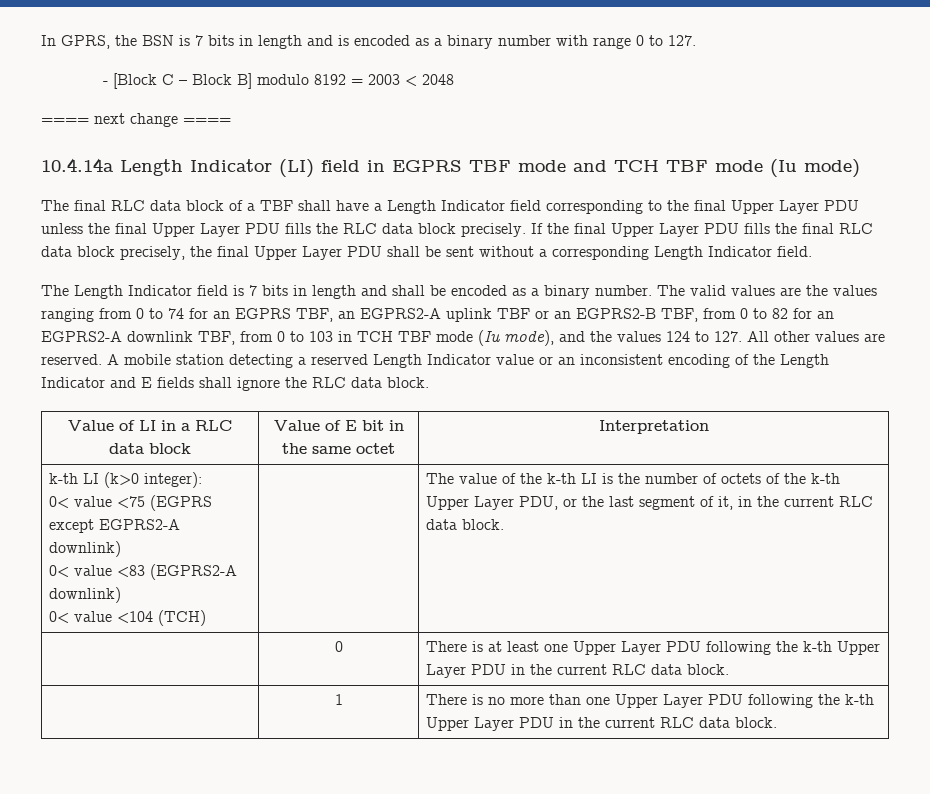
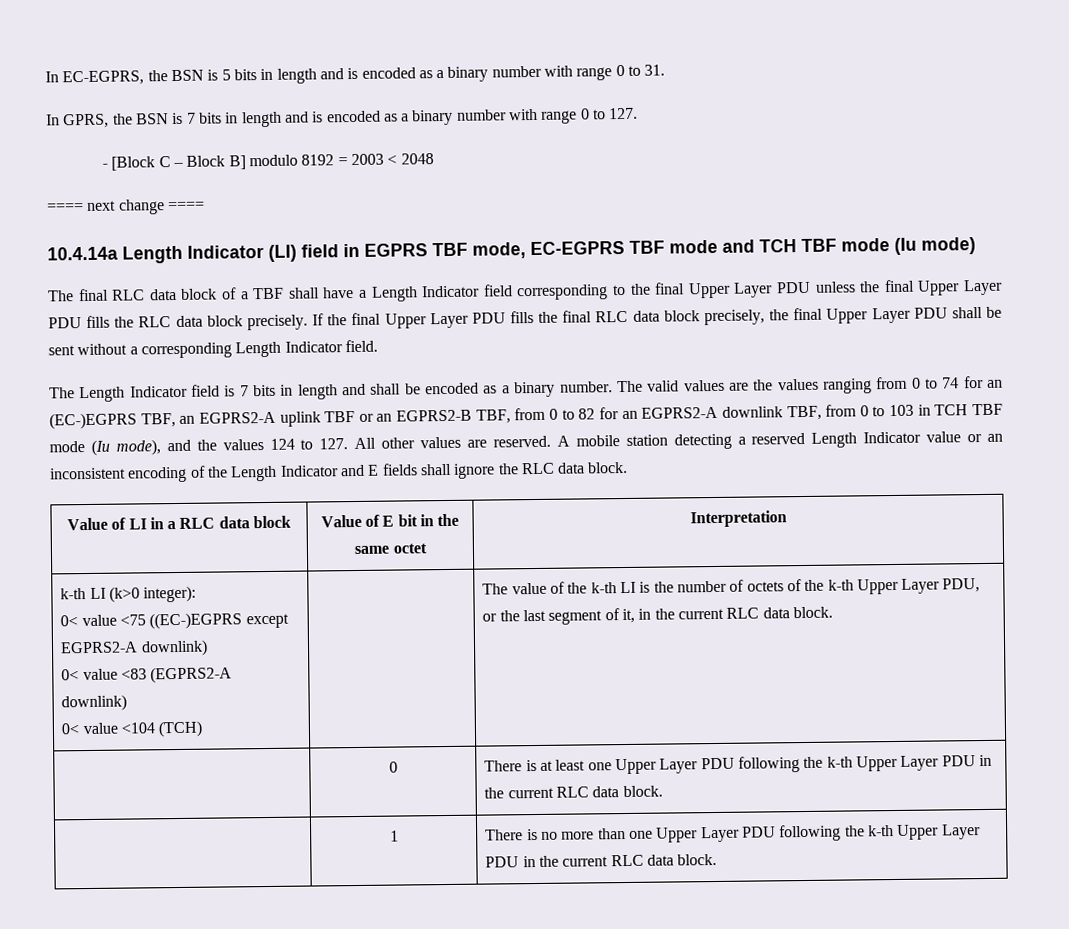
+ In EC-EGPRS, the BSN is 5 bits in length and is encoded as a binary number with range 0 to 31.
- 10.4.14a Length Indicator (LI) field in EGPRS TBF mode and TCH TBF mode (Iu mode)
+ 10.4.14a Length Indicator (LI) field in EGPRS TBF mode, EC-EGPRS TBF mode and TCH TBF mode (Iu mode)
- The valid values are the values ranging from 0 to 74 for an EGPRS TBF, an EGPRS2-A uplink TBF or an EGPRS2-B TBF, from 0 to 82 for an EGPRS2-A downlink TBF, from 0 to 103 in TCH TBF mode (Iu mode), and the values 124 to 127. All other values are reserved.
+ The valid values are the values ranging from 0 to 74 for an (EC-)EGPRS TBF, an EGPRS2-A uplink TBF or an EGPRS2-B TBF, from 0 to 82 for an EGPRS2-A downlink TBF, from 0 to 103 in TCH TBF mode (Iu mode), and the values 124 to 127. All other values are reserved.
- 0< value <75 (EGPRS except EGPRS2-A downlink)
+ 0< value <75 ((EC-)EGPRS except EGPRS2-A downlink)

